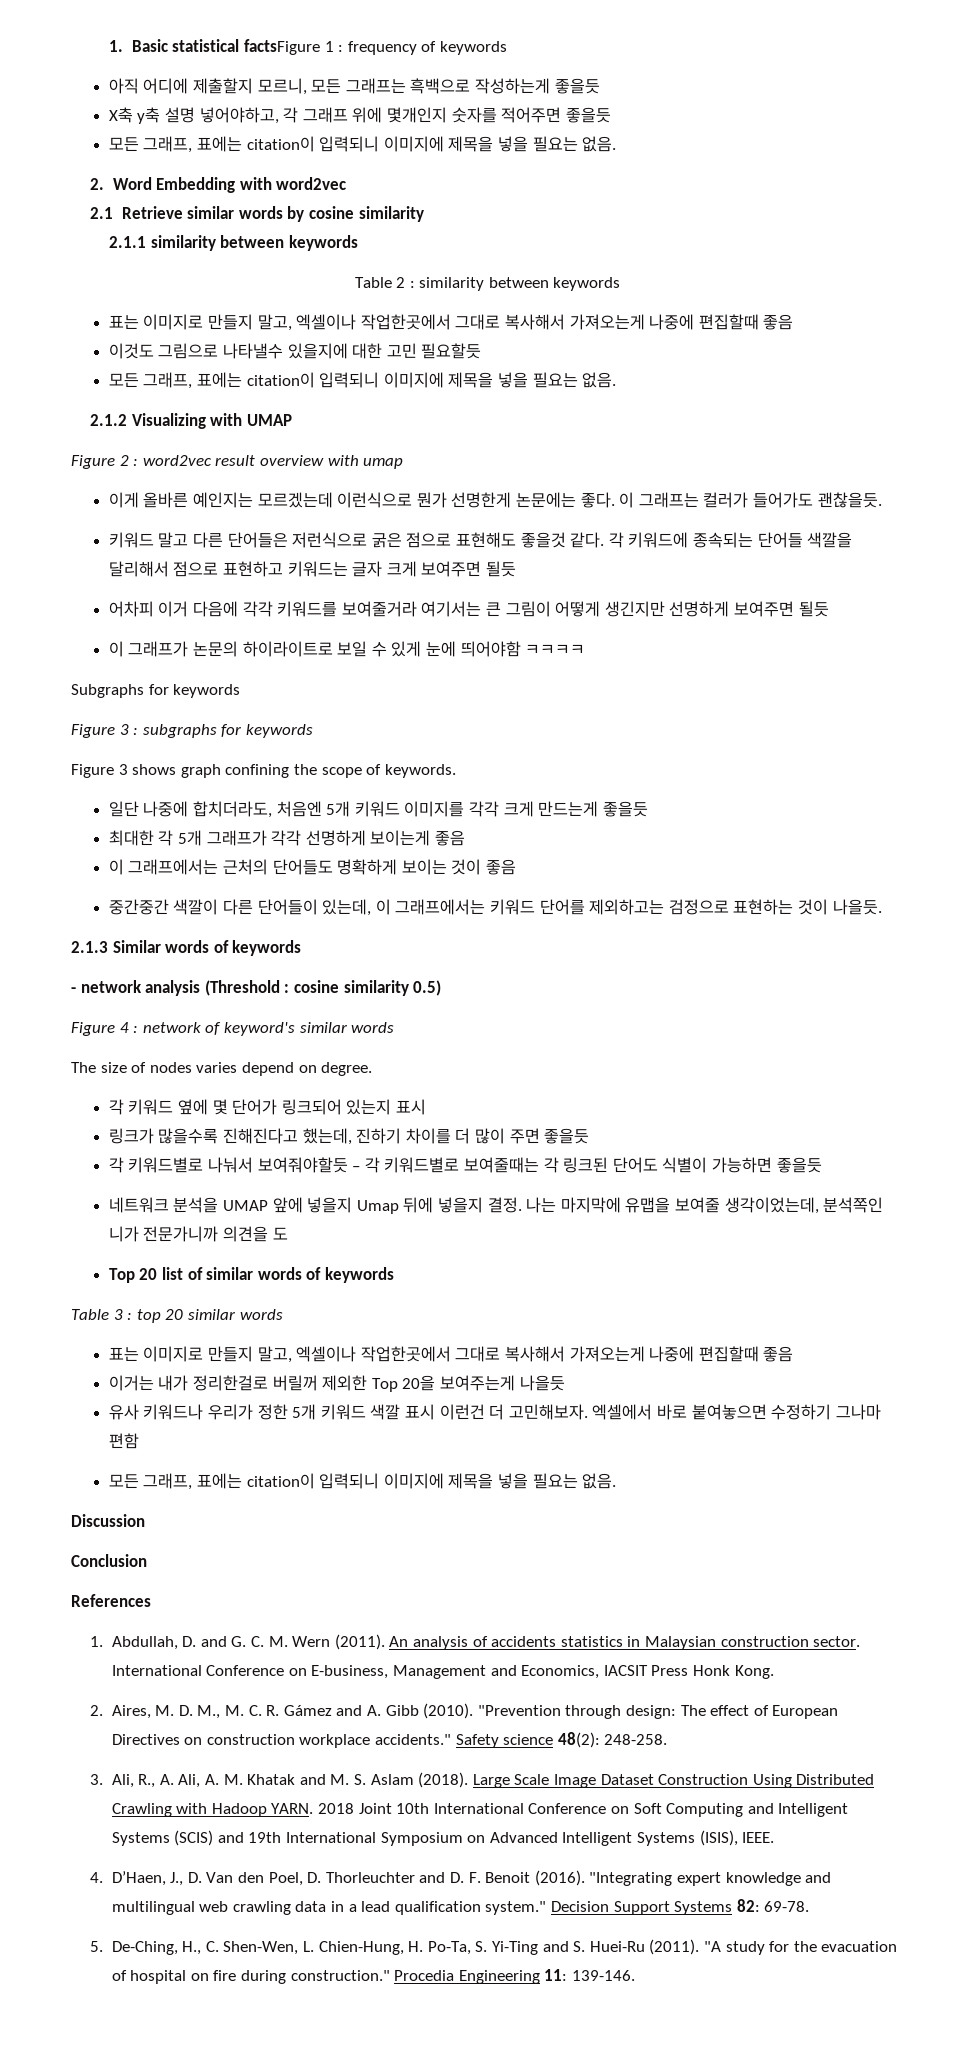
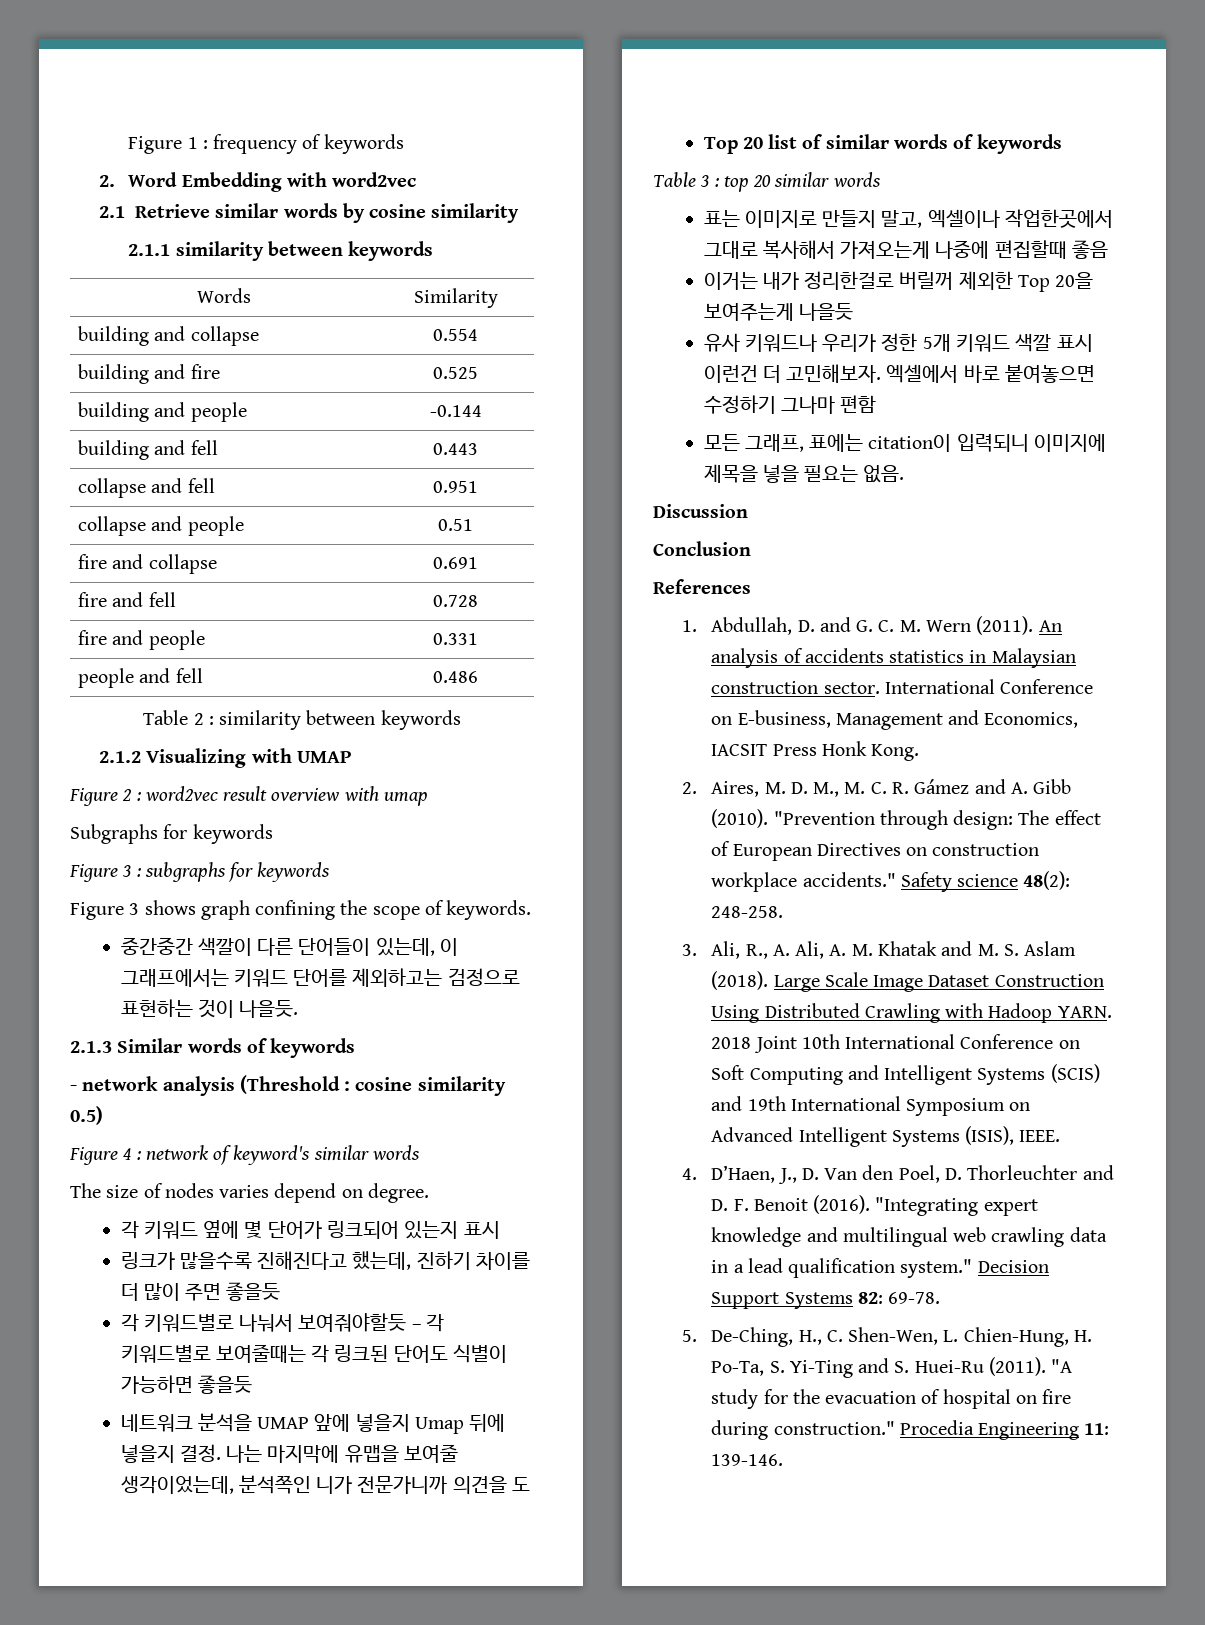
- 1. Basic statistical factsFigure 1 : frequency of keywords
+ Figure 1 : frequency of keywords
- 아직 어디에 제출할지 모르니, 모든 그래프는 흑백으로 작성하는게 좋을듯
- X축 y축 설명 넣어야하고, 각 그래프 위에 몇개인지 숫자를 적어주면 좋을듯
- 모든 그래프, 표에는 citation이 입력되니 이미지에 제목을 넣을 필요는 없음.
+ Words | Similarity
+ building and collapse | 0.554
+ building and fire | 0.525
+ building and people | -0.144
+ building and fell | 0.443
+ collapse and fell | 0.951
+ collapse and people | 0.51
+ fire and collapse | 0.691
+ fire and fell | 0.728
+ fire and people | 0.331
+ people and fell | 0.486
  Table 2 : similarity between keywords
- 표는 이미지로 만들지 말고, 엑셀이나 작업한곳에서 그대로 복사해서 가져오는게 나중에 편집할때 좋음
- 이것도 그림으로 나타낼수 있을지에 대한 고민 필요할듯
- 모든 그래프, 표에는 citation이 입력되니 이미지에 제목을 넣을 필요는 없음.
- 이게 올바른 예인지는 모르겠는데 이런식으로 뭔가 선명한게 논문에는 좋다. 이 그래프는 컬러가 들어가도 괜찮을듯.
- 키워드 말고 다른 단어들은 저런식으로 굵은 점으로 표현해도 좋을것 같다. 각 키워드에 종속되는 단어들 색깔을 달리해서 점으로 표현하고 키워드는 글자 크게 보여주면 될듯
- 어차피 이거 다음에 각각 키워드를 보여줄거라 여기서는 큰 그림이 어떻게 생긴지만 선명하게 보여주면 될듯
- 이 그래프가 논문의 하이라이트로 보일 수 있게 눈에 띄어야함 ㅋㅋㅋㅋ
- 일단 나중에 합치더라도, 처음엔 5개 키워드 이미지를 각각 크게 만드는게 좋을듯
- 최대한 각 5개 그래프가 각각 선명하게 보이는게 좋음
- 이 그래프에서는 근처의 단어들도 명확하게 보이는 것이 좋음

